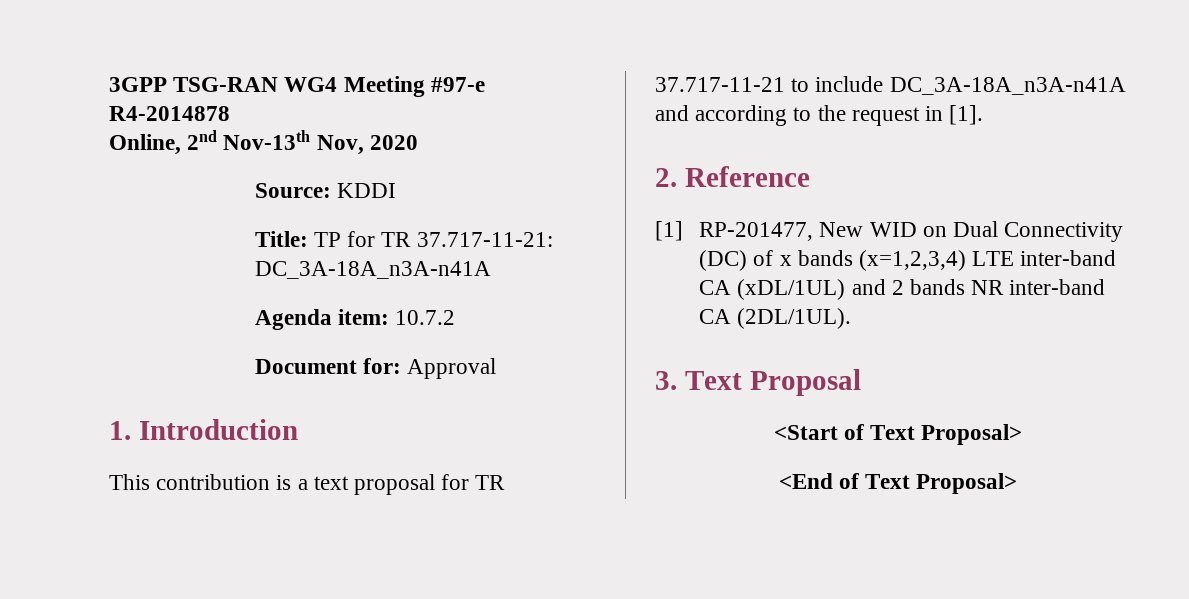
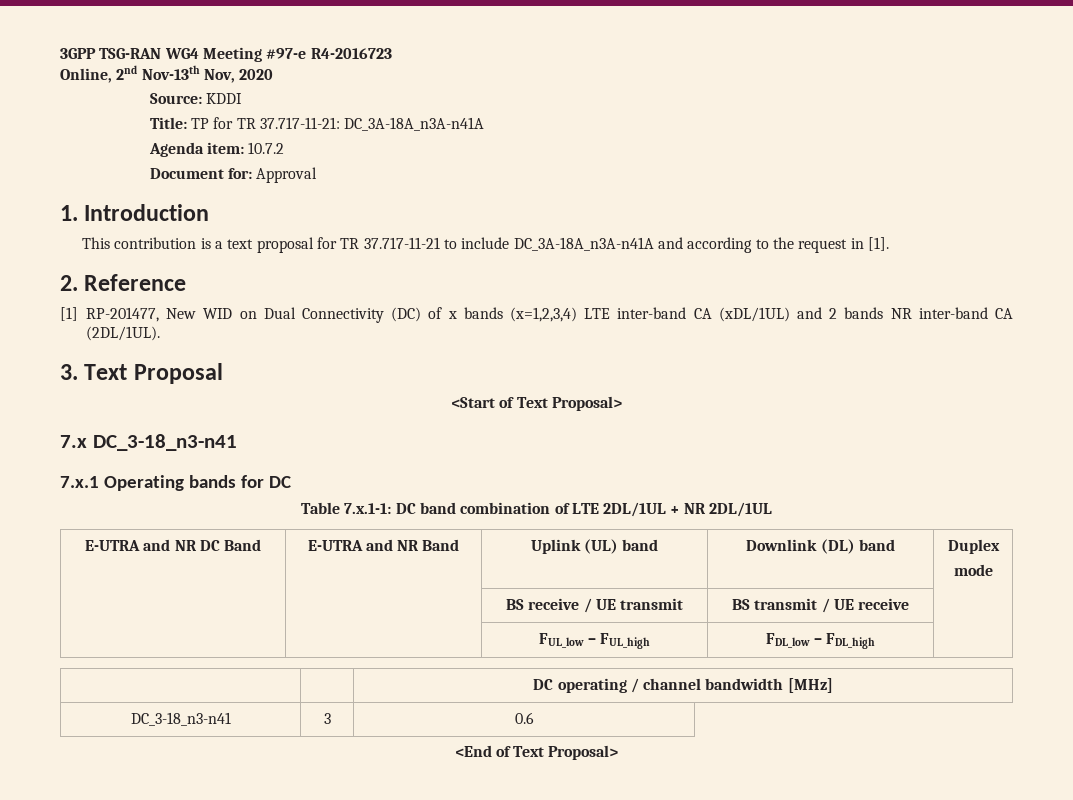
- 3GPP TSG-RAN WG4 Meeting #97-e R4-2014878
+ 3GPP TSG-RAN WG4 Meeting #97-e R4-2016723
+ 7.x DC_3-18_n3-n41
+ 7.x.1 Operating bands for DC
+ Table 7.x.1-1: DC band combination of LTE 2DL/1UL + NR 2DL/1UL
+ E-UTRA and NR DC Band | E-UTRA and NR Band | Uplink (UL) band | Downlink (DL) band | Duplex
+ mode
+ | | BS receive / UE transmit | BS transmit / UE receive |
+ | | FUL_low – FUL_high | FDL_low – FDL_high |
+ | | DC operating / channel bandwidth [MHz]
+ DC_3-18_n3-n41 | 3 | 0.6

